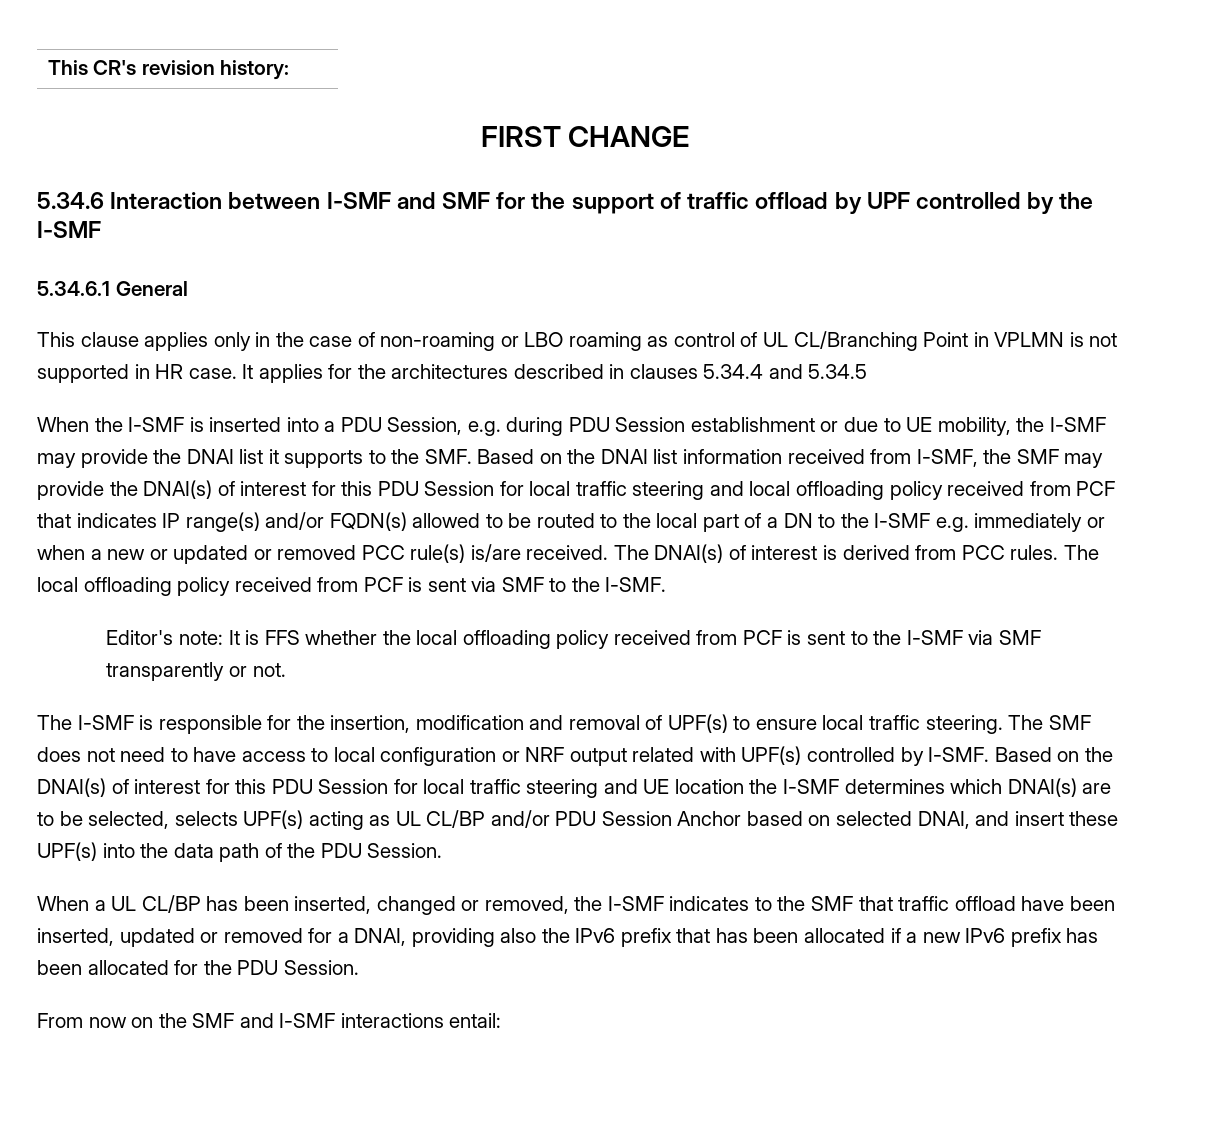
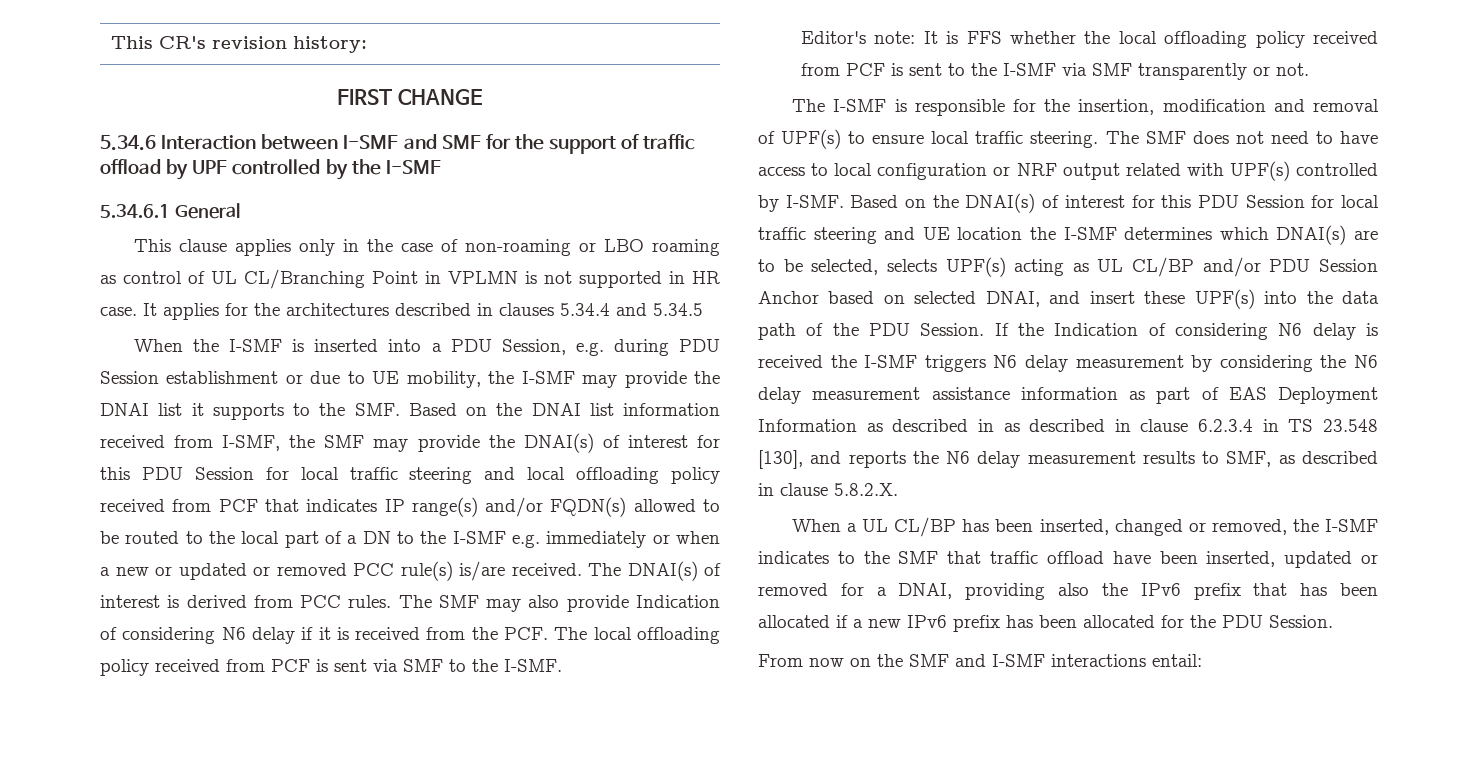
- The local offloading policy received from PCF is sent via SMF to the I-SMF.
+ The SMF may also provide Indication of considering N6 delay if it is received from the PCF. The local offloading policy received from PCF is sent via SMF to the I-SMF.
+ If the Indication of considering N6 delay is received the I-SMF triggers N6 delay measurement by considering the N6 delay measurement assistance information as part of EAS Deployment Information as described in as described in clause 6.2.3.4 in TS 23.548 [130], and reports the N6 delay measurement results to SMF, as described in clause 5.8.2.X.

